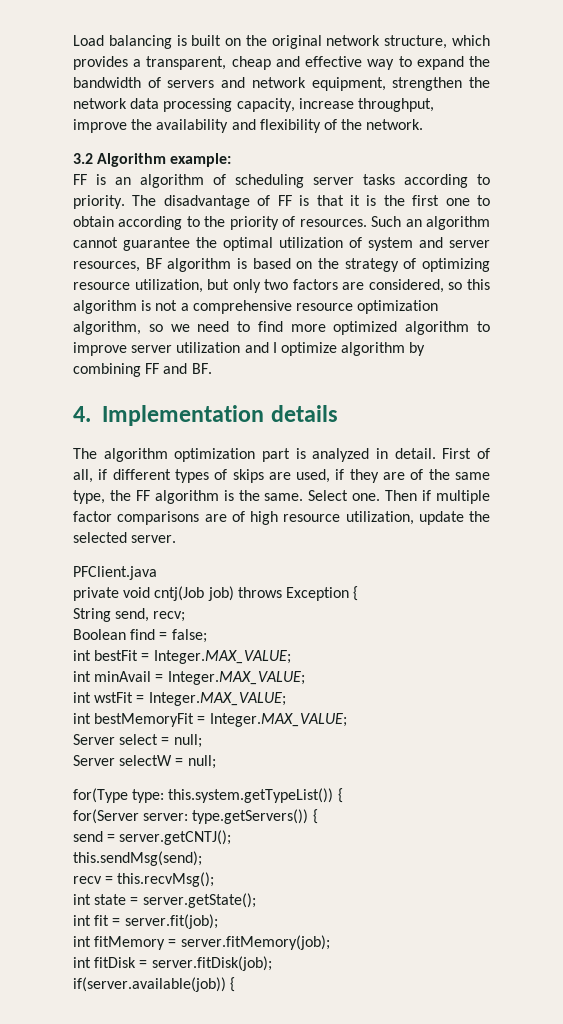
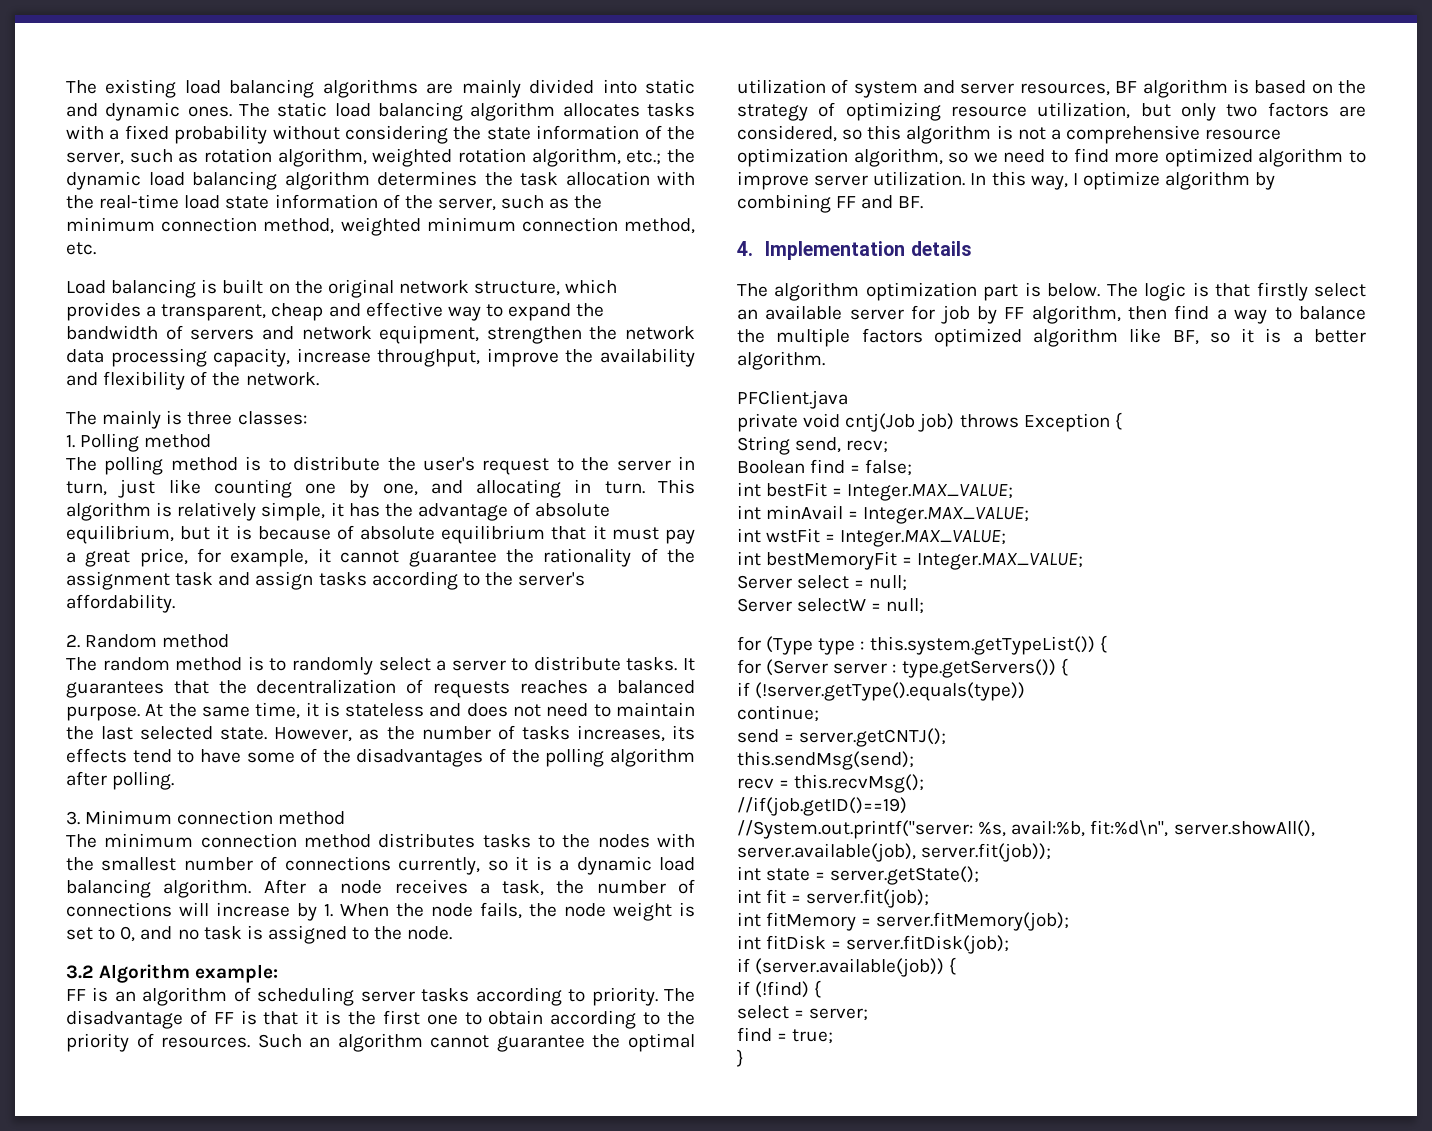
+ The existing load balancing algorithms are mainly divided into static and dynamic ones. The static load balancing algorithm allocates tasks with a fixed probability without considering the state information of the server, such as rotation algorithm, weighted rotation algorithm, etc.; the dynamic load balancing algorithm determines the task allocation with the real-time load state information of the server, such as the minimum connection method, weighted minimum connection method, etc.
+ The mainly is three classes:
+ 1. Polling method
+ The polling method is to distribute the user's request to the server in turn, just like counting one by one, and allocating in turn. This algorithm is relatively simple, it has the advantage of absolute equilibrium, but it is because of absolute equilibrium that it must pay a great price, for example, it cannot guarantee the rationality of the assignment task and assign tasks according to the server's affordability.
+ 2. Random method
+ The random method is to randomly select a server to distribute tasks. It guarantees that the decentralization of requests reaches a balanced purpose. At the same time, it is stateless and does not need to maintain the last selected state. However, as the number of tasks increases, its effects tend to have some of the disadvantages of the polling algorithm after polling.
+ 3. Minimum connection method
+ The minimum connection method distributes tasks to the nodes with the smallest number of connections currently, so it is a dynamic load balancing algorithm. After a node receives a task, the number of connections will increase by 1. When the node fails, the node weight is set to 0, and no task is assigned to the node.
- Such an algorithm cannot guarantee the optimal utilization of system and server resources, BF algorithm is based on the strategy of optimizing resource utilization, but only two factors are considered, so this algorithm is not a comprehensive resource optimization algorithm, so we need to find more optimized algorithm to improve server utilization and I optimize algorithm by combining FF and BF.
+ Such an algorithm cannot guarantee the optimal utilization of system and server resources, BF algorithm is based on the strategy of optimizing resource utilization, but only two factors are considered, so this algorithm is not a comprehensive resource optimization algorithm, so we need to find more optimized algorithm to improve server utilization. In this way, I optimize algorithm by combining FF and BF.
- The algorithm optimization part is analyzed in detail. First of all, if different types of skips are used, if they are of the same type, the FF algorithm is the same. Select one. Then if multiple factor comparisons are of high resource utilization, update the selected server.
+ The algorithm optimization part is below. The logic is that firstly select an available server for job by FF algorithm, then find a way to balance the multiple factors optimized algorithm like BF, so it is a better algorithm.
- for(Type type: this.system.getTypeList()) {
- for(Server server: type.getServers()) {
+ for (Type type : this.system.getTypeList()) {
+ for (Server server : type.getServers()) {
+ if (!server.getType().equals(type))
+ continue;
+ //if(job.getID()==19)
+ //System.out.printf("server: %s, avail:%b, fit:%d\n", server.showAll(), server.available(job), server.fit(job));
- if(server.available(job)) {
+ if (server.available(job)) {
+ if (!find) {
+ select = server;
+ find = true;
+ }

